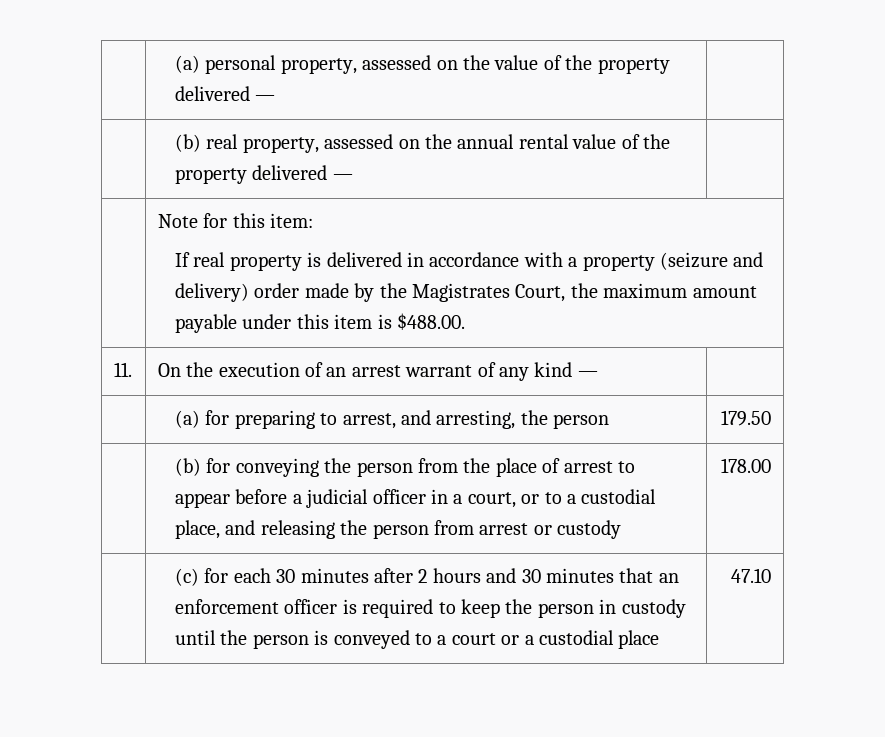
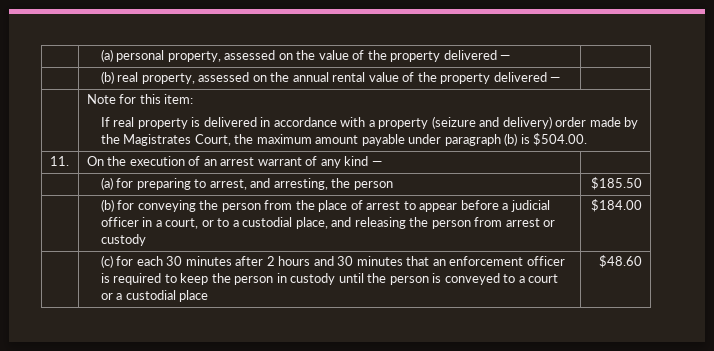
  | Note for this item:
- If real property is delivered in accordance with a property (seizure and delivery) order made by the Magistrates Court, the maximum amount payable under this item is $488.00.
+ If real property is delivered in accordance with a property (seizure and delivery) order made by the Magistrates Court, the maximum amount payable under paragraph (b) is $504.00.
- | (a) for preparing to arrest, and arresting, the person | 179.50
+ | (a) for preparing to arrest, and arresting, the person | $185.50
- | (b) for conveying the person from the place of arrest to appear before a judicial officer in a court, or to a custodial place, and releasing the person from arrest or custody | 178.00
+ | (b) for conveying the person from the place of arrest to appear before a judicial officer in a court, or to a custodial place, and releasing the person from arrest or custody | $184.00
- | (c) for each 30 minutes after 2 hours and 30 minutes that an enforcement officer is required to keep the person in custody until the person is conveyed to a court or a custodial place | 47.10
+ | (c) for each 30 minutes after 2 hours and 30 minutes that an enforcement officer is required to keep the person in custody until the person is conveyed to a court or a custodial place | $48.60

